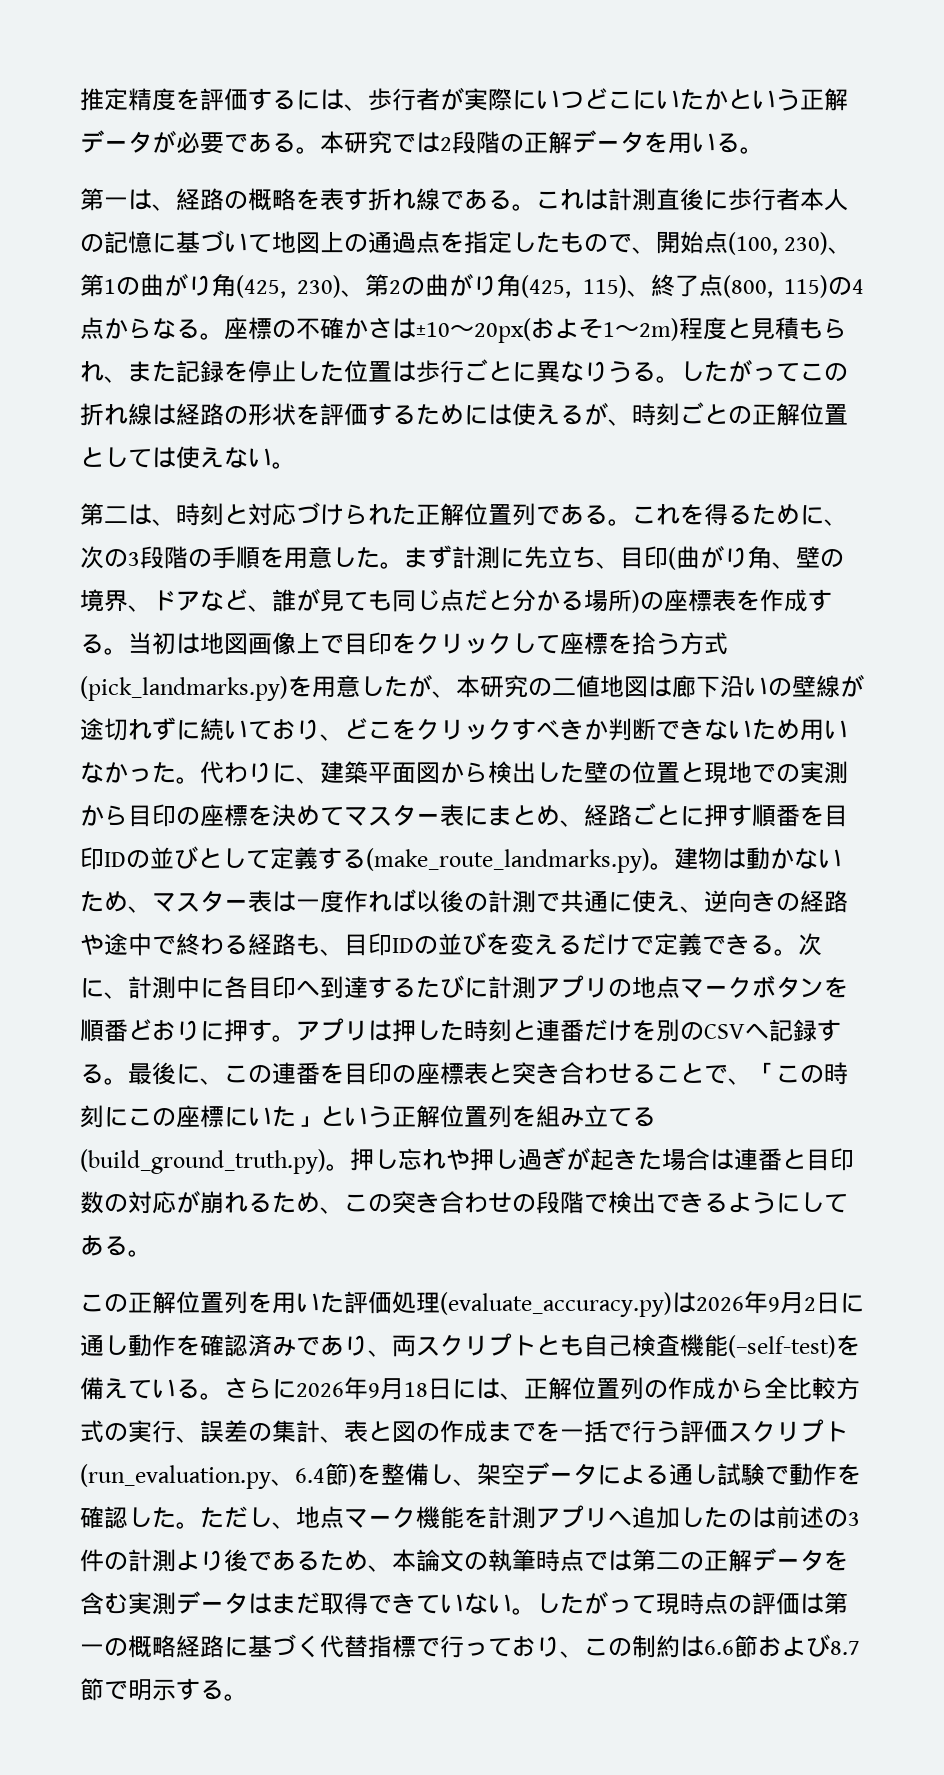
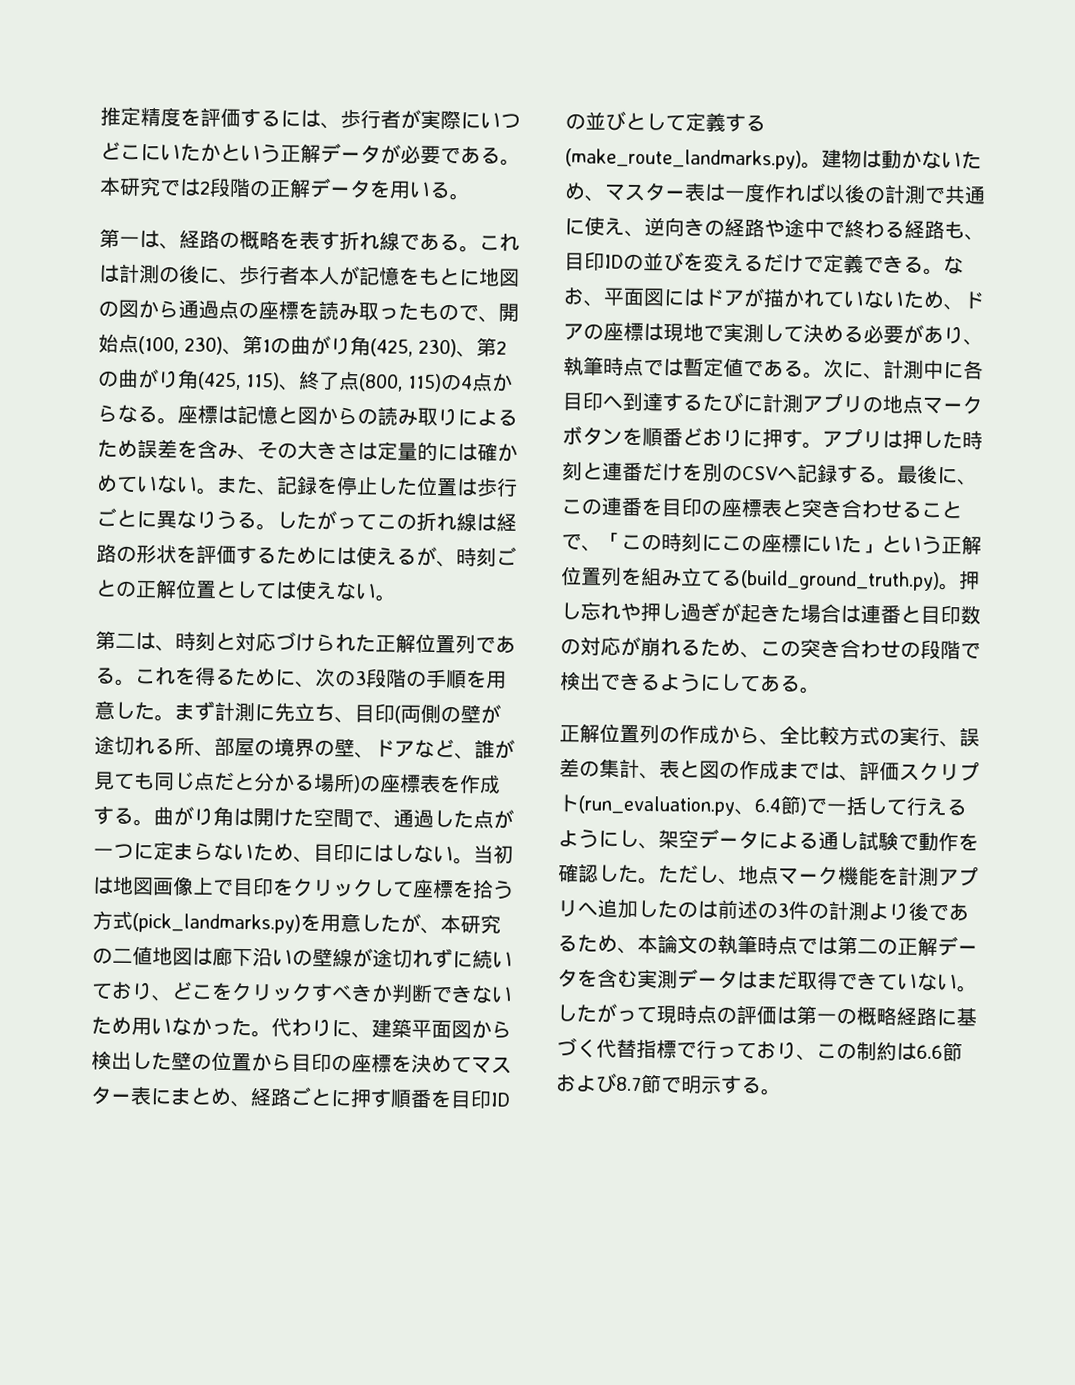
- これは計測直後に歩行者本人の記憶に基づいて地図上の通過点を指定したもので、開始点(100, 230)、第1の曲がり角(425, 230)、第2の曲がり角(425, 115)、終了点(800, 115)の4点からなる。
+ これは計測の後に、歩行者本人が記憶をもとに地図の図から通過点の座標を読み取ったもので、開始点(100, 230)、第1の曲がり角(425, 230)、第2の曲がり角(425, 115)、終了点(800, 115)の4点からなる。
- 座標の不確かさは±10〜20px(およそ1〜2m)程度と見積もられ、また記録を停止した位置は歩行ごとに異なりうる。
+ 座標は記憶と図からの読み取りによるため誤差を含み、その大きさは定量的には確かめていない。また、記録を停止した位置は歩行ごとに異なりうる。
- まず計測に先立ち、目印(曲がり角、壁の境界、ドアなど、誰が見ても同じ点だと分かる場所)の座標表を作成する。
+ まず計測に先立ち、目印(両側の壁が途切れる所、部屋の境界の壁、ドアなど、誰が見ても同じ点だと分かる場所)の座標表を作成する。
+ 曲がり角は開けた空間で、通過した点が一つに定まらないため、目印にはしない。
- 代わりに、建築平面図から検出した壁の位置と現地での実測から目印の座標を決めてマスター表にまとめ、経路ごとに押す順番を目印IDの並びとして定義する(make_route_landmarks.py)。
+ 代わりに、建築平面図から検出した壁の位置から目印の座標を決めてマスター表にまとめ、経路ごとに押す順番を目印IDの並びとして定義する(make_route_landmarks.py)。
+ なお、平面図にはドアが描かれていないため、ドアの座標は現地で実測して決める必要があり、執筆時点では暫定値である。
- この正解位置列を用いた評価処理(evaluate_accuracy.py)は2026年9月2日に通し動作を確認済みであり、両スクリプトとも自己検査機能(–self-test)を備えている。さらに2026年9月18日には、正解位置列の作成から全比較方式の実行、誤差の集計、表と図の作成までを一括で行う評価スクリプト(run_evaluation.py、6.4節)を整備し、架空データによる通し試験で動作を確認した。
+ 正解位置列の作成から、全比較方式の実行、誤差の集計、表と図の作成までは、評価スクリプト(run_evaluation.py、6.4節)で一括して行えるようにし、架空データによる通し試験で動作を確認した。

